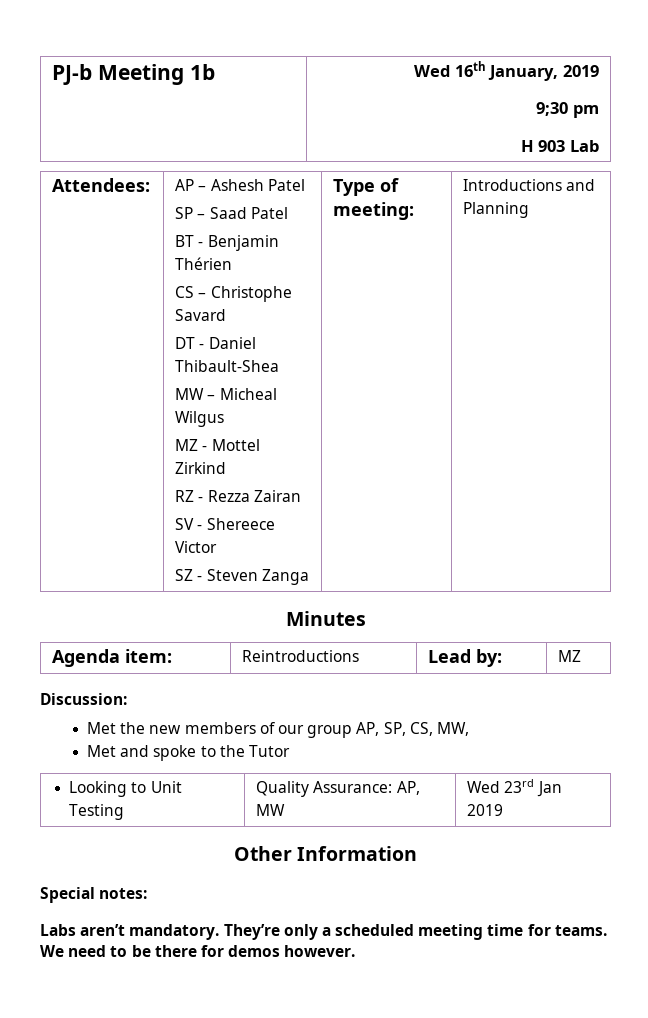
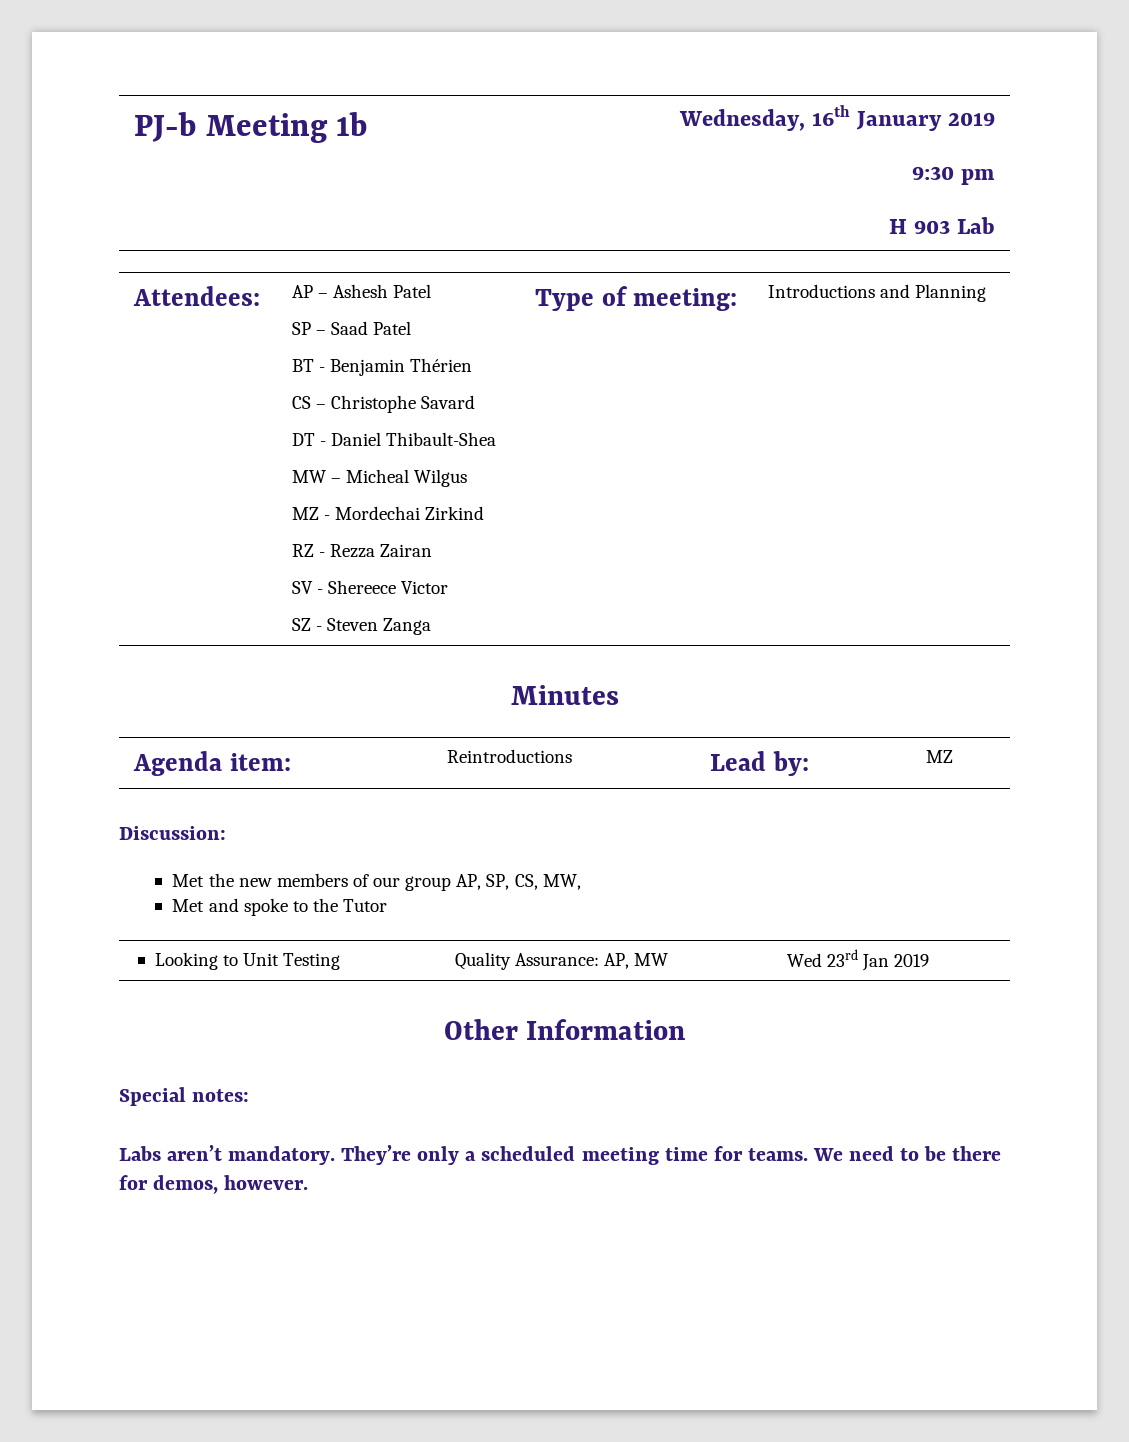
- PJ-b Meeting 1b | Wed 16th January, 2019
- 9;30 pm
+ PJ-b Meeting 1b | Wednesday, 16th January 2019
+ 9:30 pm
- MZ - Mottel Zirkind
+ MZ - Mordechai Zirkind
- We need to be there for demos however.
+ We need to be there for demos, however.

